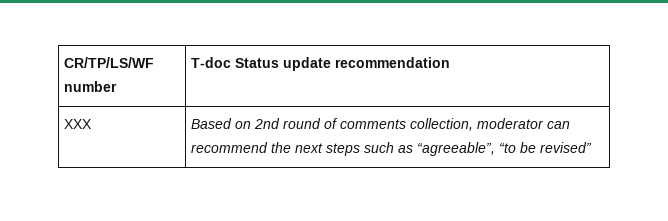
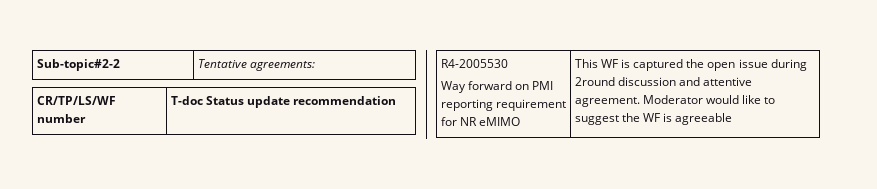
+ Sub-topic#2-2 | Tentative agreements:
- XXX | Based on 2nd round of comments collection, moderator can recommend the next steps such as “agreeable”, “to be revised”
+ R4-2005530
+ Way forward on PMI reporting requirement for NR eMIMO | This WF is captured the open issue during 2round discussion and attentive agreement. Moderator would like to suggest the WF is agreeable

